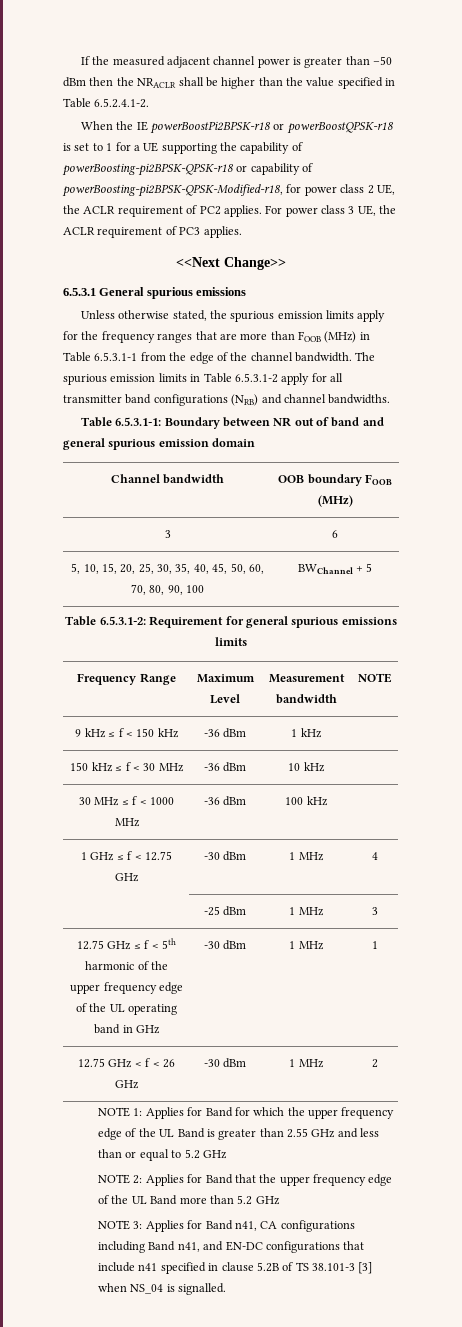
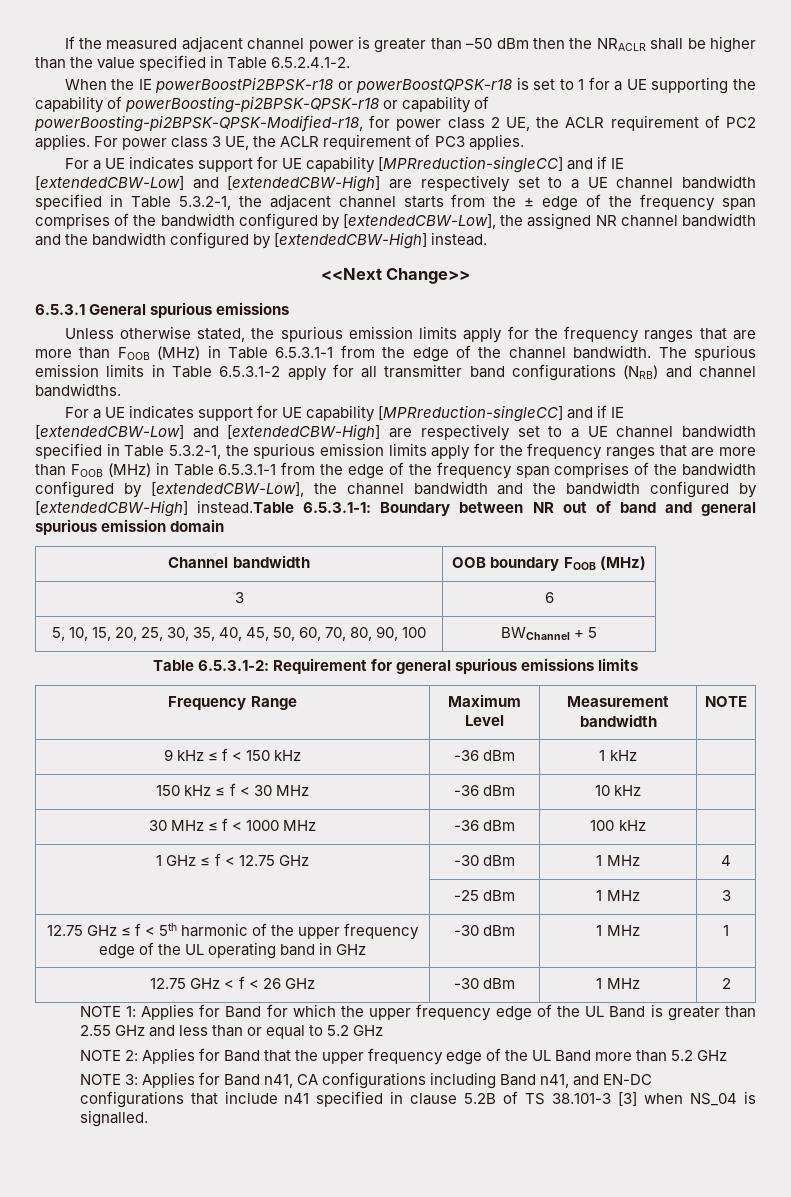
+ For a UE indicates support for UE capability [MPRreduction-singleCC] and if IE [extendedCBW-Low] and [extendedCBW-High] are respectively set to a UE channel bandwidth specified in Table 5.3.2-1, the adjacent channel starts from the ± edge of the frequency span comprises of the bandwidth configured by [extendedCBW-Low], the assigned NR channel bandwidth and the bandwidth configured by [extendedCBW-High] instead.
- Table 6.5.3.1-1: Boundary between NR out of band and general spurious emission domain
+ For a UE indicates support for UE capability [MPRreduction-singleCC] and if IE [extendedCBW-Low] and [extendedCBW-High] are respectively set to a UE channel bandwidth specified in Table 5.3.2-1, the spurious emission limits apply for the frequency ranges that are more than FOOB (MHz) in Table 6.5.3.1-1 from the edge of the frequency span comprises of the bandwidth configured by [extendedCBW-Low], the channel bandwidth and the bandwidth configured by [extendedCBW-High] instead.Table 6.5.3.1-1: Boundary between NR out of band and general spurious emission domain

